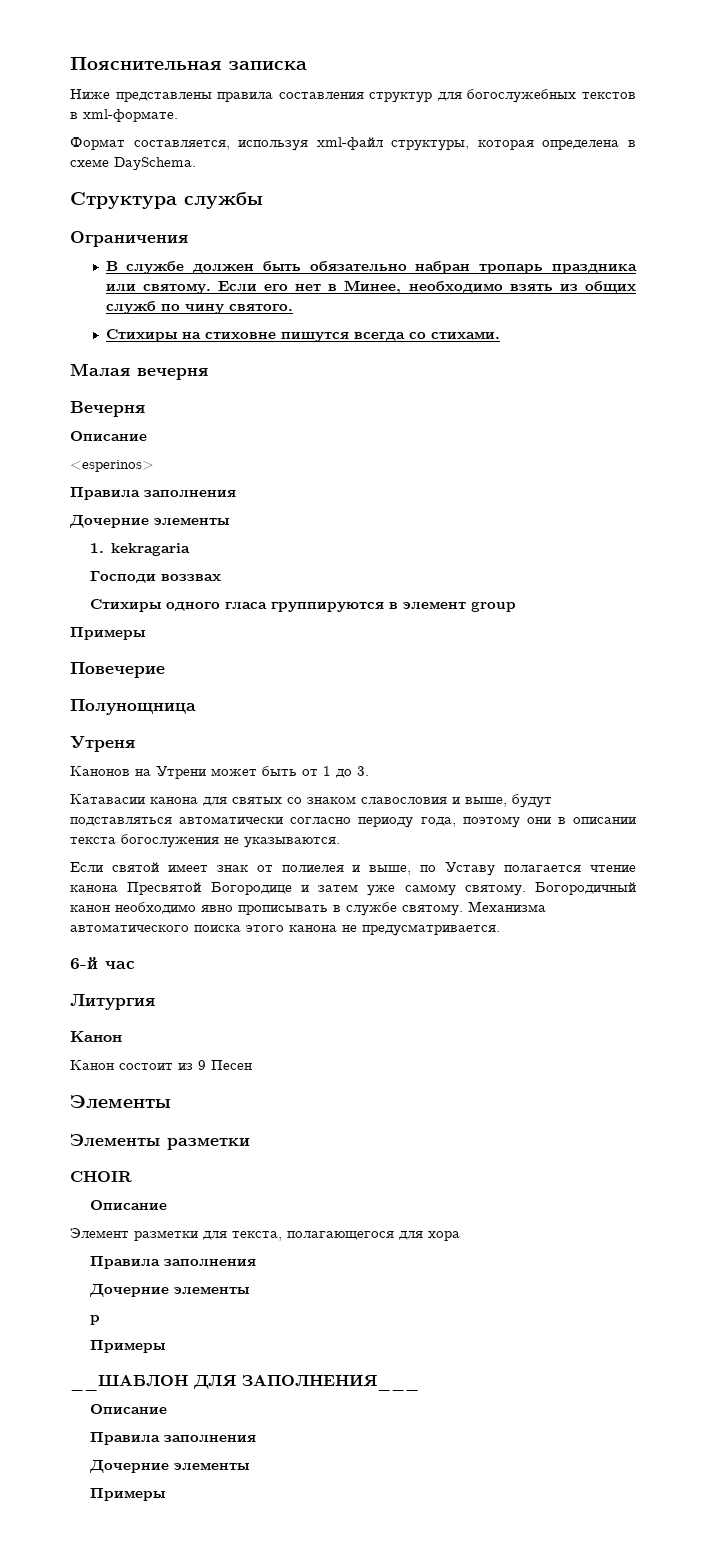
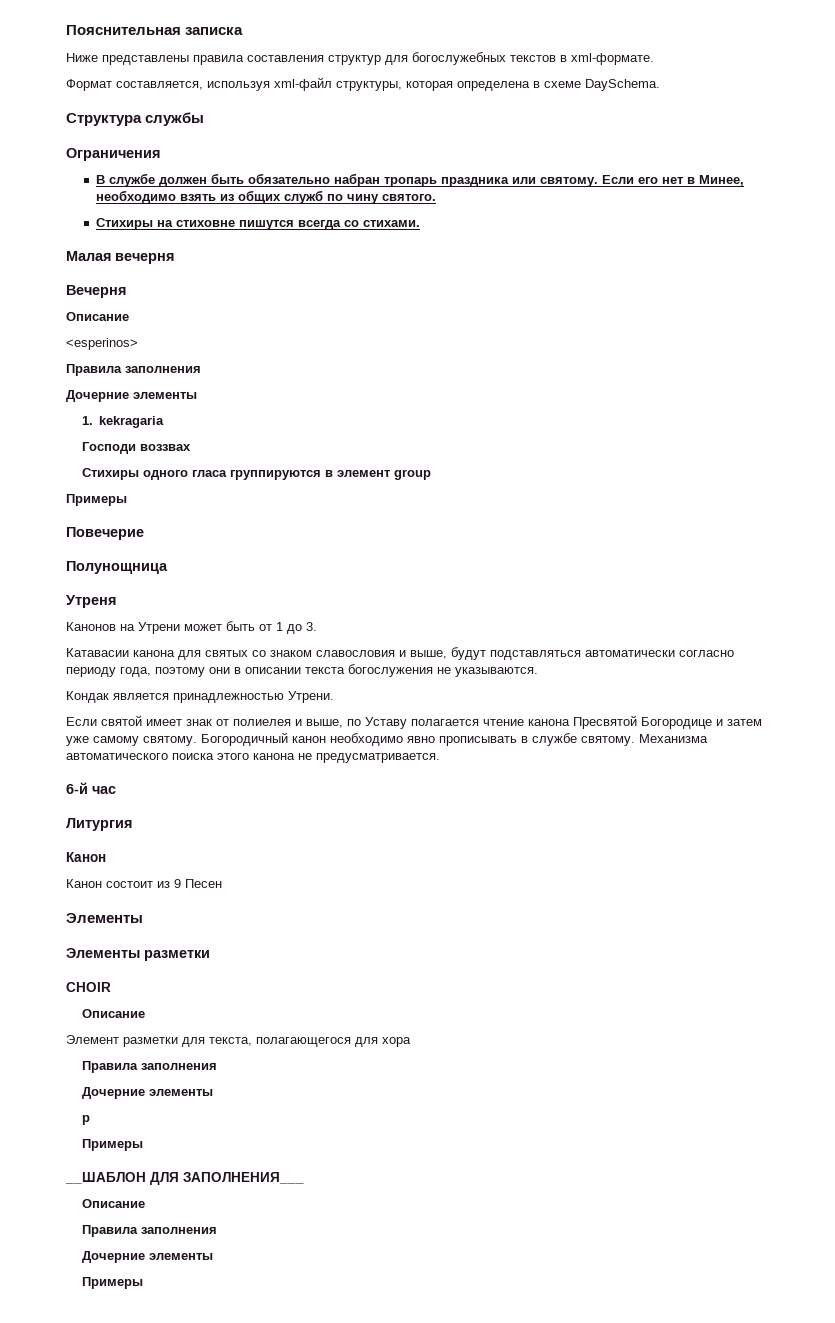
+ Кондак является принадлежностью Утрени.

